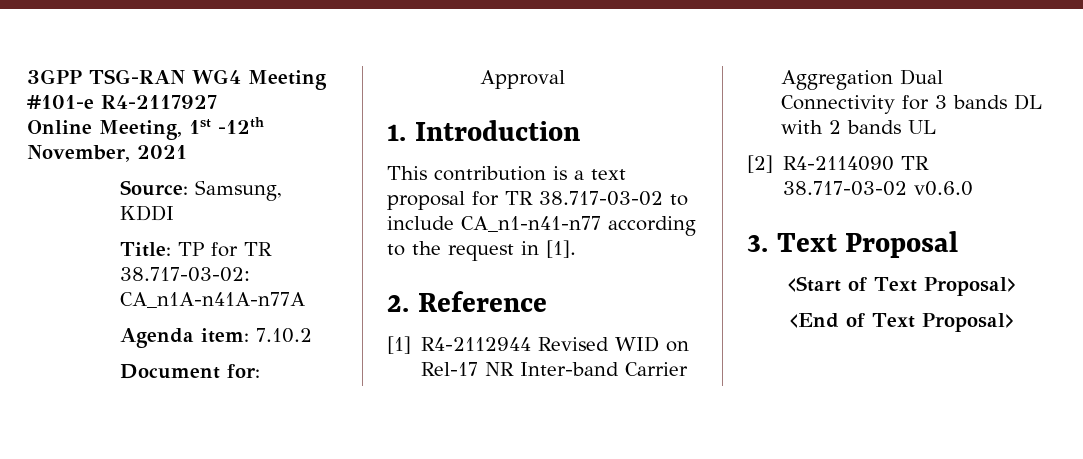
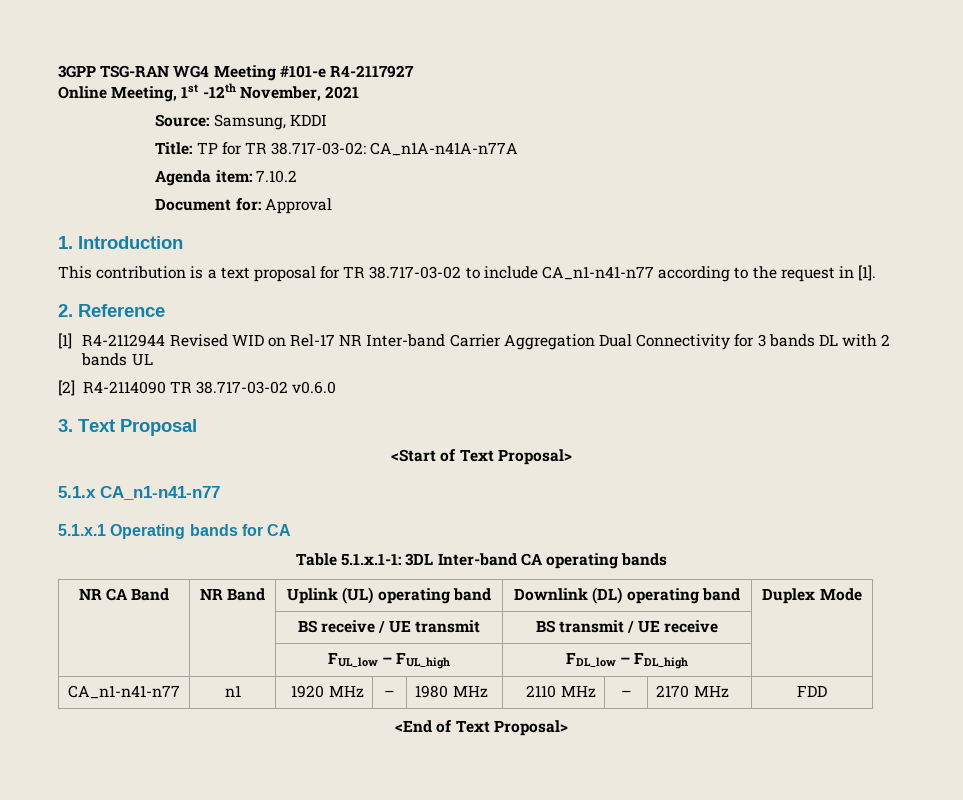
+ 5.1.x CA_n1-n41-n77
+ 5.1.x.1 Operating bands for CA
+ Table 5.1.x.1-1: 3DL Inter-band CA operating bands
+ NR CA Band | NR Band | Uplink (UL) operating band | Downlink (DL) operating band | Duplex Mode
+ | | BS receive / UE transmit | BS transmit / UE receive |
+ | | FUL_low – FUL_high | FDL_low – FDL_high |
+ CA_n1-n41-n77 | n1 | 1920 MHz | – | 1980 MHz | 2110 MHz | – | 2170 MHz | FDD

